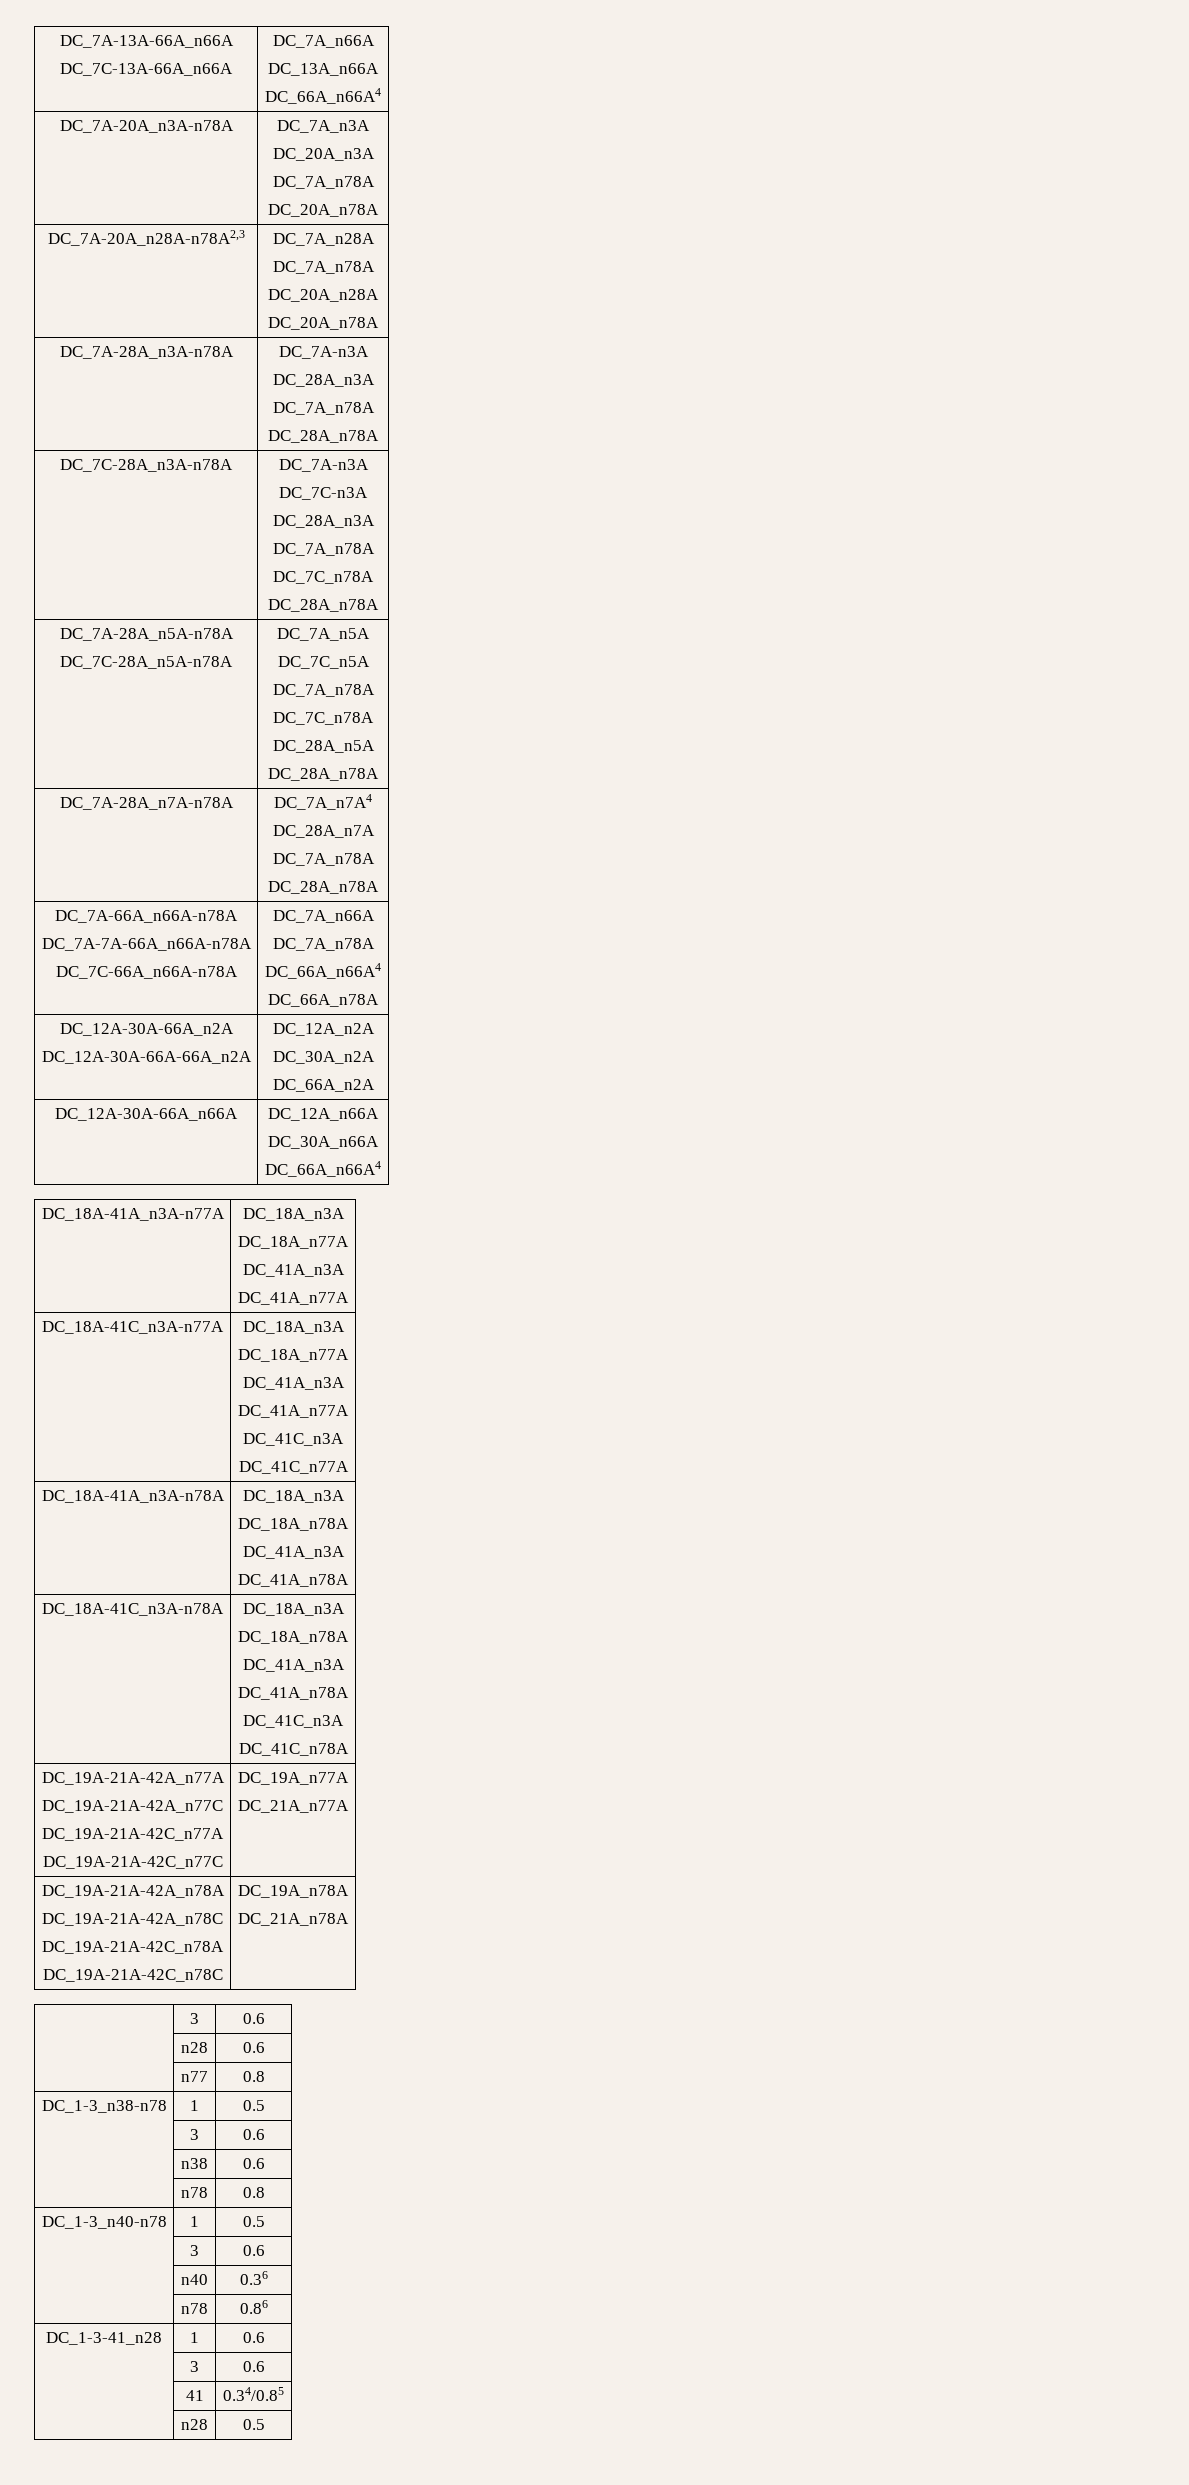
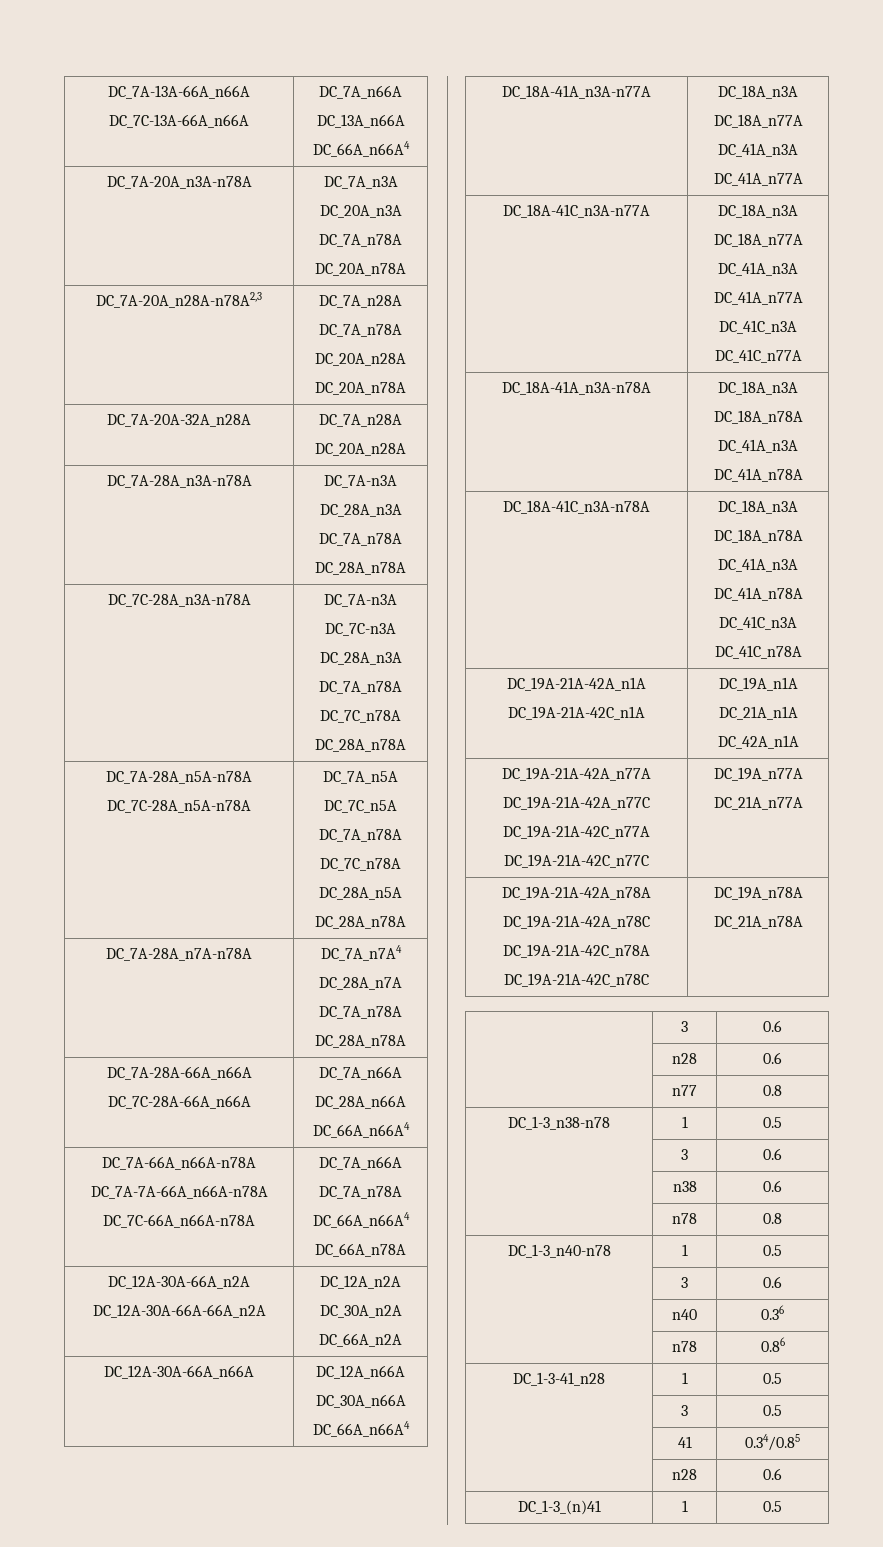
+ DC_7A-20A-32A_n28A | DC_7A_n28A
+ DC_20A_n28A
+ DC_7A-28A-66A_n66A
+ DC_7C-28A-66A_n66A | DC_7A_n66A
+ DC_28A_n66A
+ DC_66A_n66A4
+ DC_19A-21A-42A_n1A
+ DC_19A-21A-42C_n1A | DC_19A_n1A
+ DC_21A_n1A
+ DC_42A_n1A
- DC_1-3-41_n28 | 1 | 0.6
- | 3 | 0.6
+ DC_1-3-41_n28 | 1 | 0.5
+ | 3 | 0.5
  | 41 | 0.34/0.85
- | n28 | 0.5
+ | n28 | 0.6
+ DC_1-3_(n)41 | 1 | 0.5

